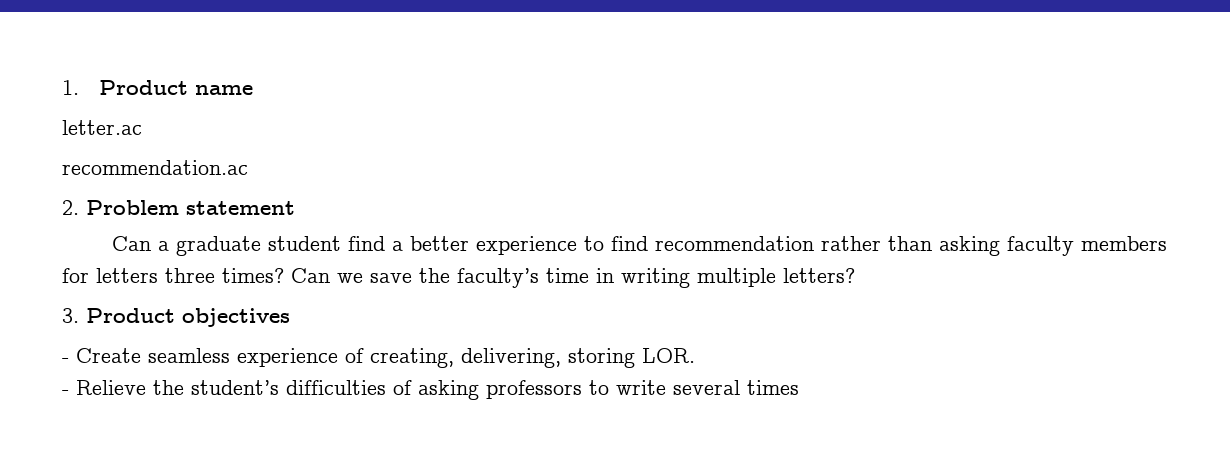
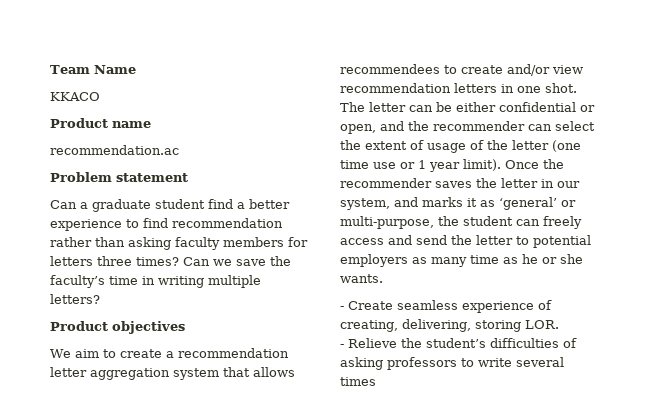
- 1. Product name
+ Team Name
+ KKACO
+ Product name
- letter.ac
- 2. Problem statement
+ Problem statement
- 3. Product objectives
+ Product objectives
+ We aim to create a recommendation letter aggregation system that allows recommendees to create and/or view recommendation letters in one shot. The letter can be either confidential or open, and the recommender can select the extent of usage of the letter (one time use or 1 year limit). Once the recommender saves the letter in our system, and marks it as ‘general’ or multi-purpose, the student can freely access and send the letter to potential employers as many time as he or she wants.

